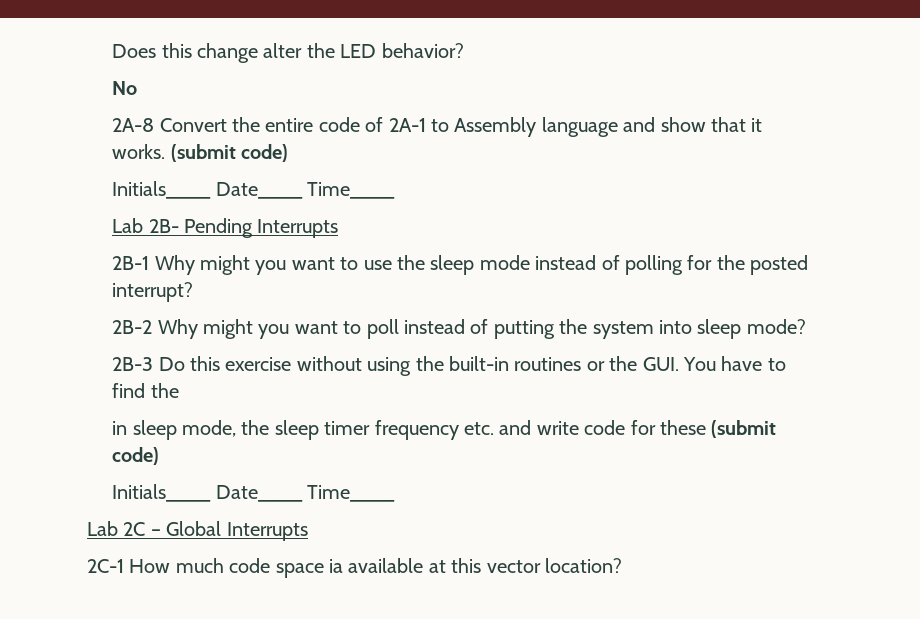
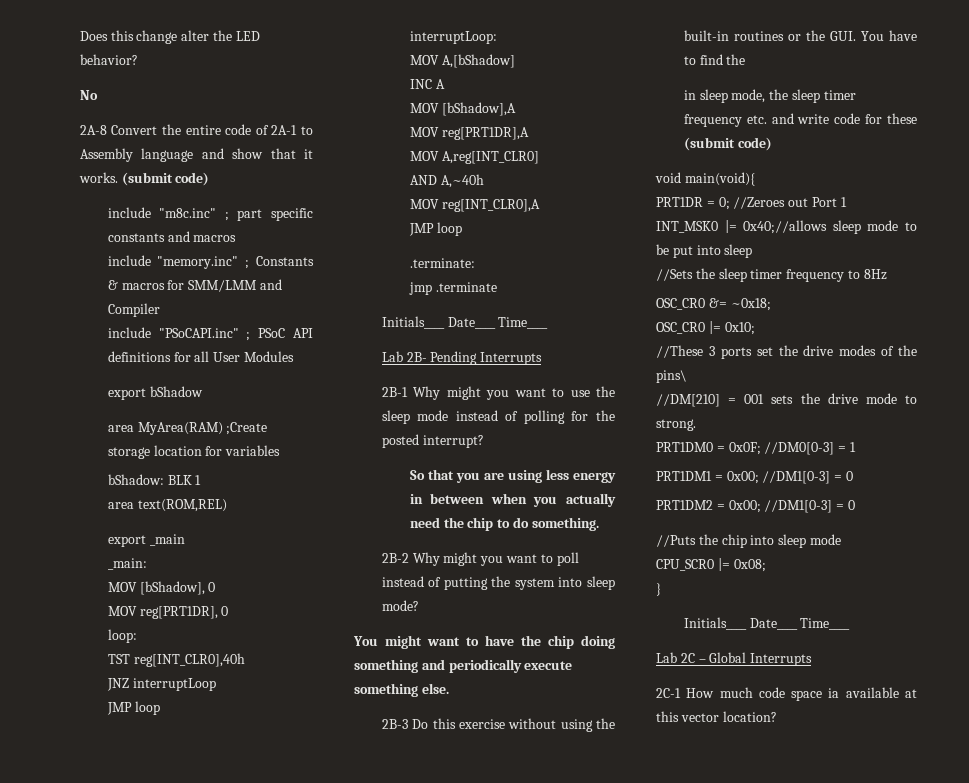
+ include "m8c.inc" ; part specific constants and macros
+ include "memory.inc" ; Constants & macros for SMM/LMM and Compiler
+ include "PSoCAPI.inc" ; PSoC API definitions for all User Modules
+ export bShadow
+ area MyArea(RAM) ;Create storage location for variables
+ bShadow: BLK 1
+ area text(ROM,REL)
+ export _main
+ _main:
+ MOV [bShadow], 0
+ MOV reg[PRT1DR], 0
+ loop:
+ TST reg[INT_CLR0],40h
+ JNZ interruptLoop
+ JMP loop
+ interruptLoop:
+ MOV A,[bShadow]
+ INC A
+ MOV [bShadow],A
+ MOV reg[PRT1DR],A
+ MOV A,reg[INT_CLR0]
+ AND A,~40h
+ MOV reg[INT_CLR0],A
+ JMP loop
+ .terminate:
+ jmp .terminate
+ So that you are using less energy in between when you actually need the chip to do something.
+ You might want to have the chip doing something and periodically execute something else.
+ void main(void){
+ PRT1DR = 0; //Zeroes out Port 1
+ INT_MSK0 |= 0x40;//allows sleep mode to be put into sleep
+ //Sets the sleep timer frequency to 8Hz
+ OSC_CR0 &= ~0x18;
+ OSC_CR0 |= 0x10;
+ //These 3 ports set the drive modes of the pins\
+ //DM[210] = 001 sets the drive mode to strong.
+ PRT1DM0 = 0x0F; //DM0[0-3] = 1
+ PRT1DM1 = 0x00; //DM1[0-3] = 0
+ PRT1DM2 = 0x00; //DM1[0-3] = 0
+ //Puts the chip into sleep mode
+ CPU_SCR0 |= 0x08;
+ }

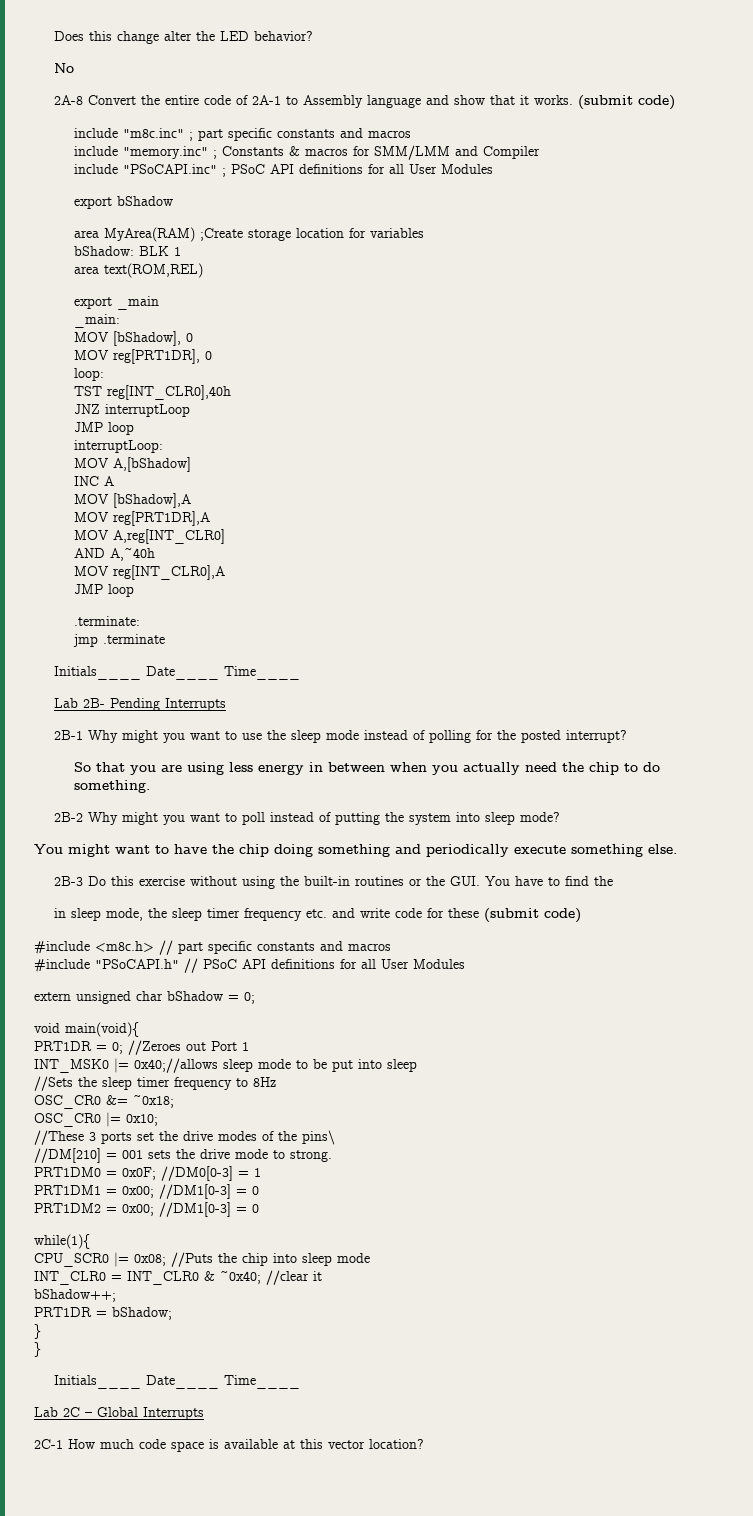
+ #include <m8c.h> // part specific constants and macros
+ #include "PSoCAPI.h" // PSoC API definitions for all User Modules
+ extern unsigned char bShadow = 0;
- //Puts the chip into sleep mode
+ while(1){
+ CPU_SCR0 |= 0x08; //Puts the chip into sleep mode
- CPU_SCR0 |= 0x08;
+ INT_CLR0 = INT_CLR0 & ~0x40; //clear it
+ bShadow++;
+ PRT1DR = bShadow;
+ }
- 2C-1 How much code space ia available at this vector location?
+ 2C-1 How much code space is available at this vector location?

